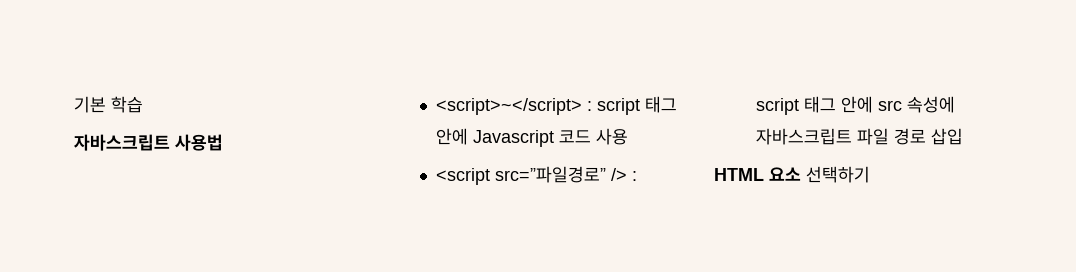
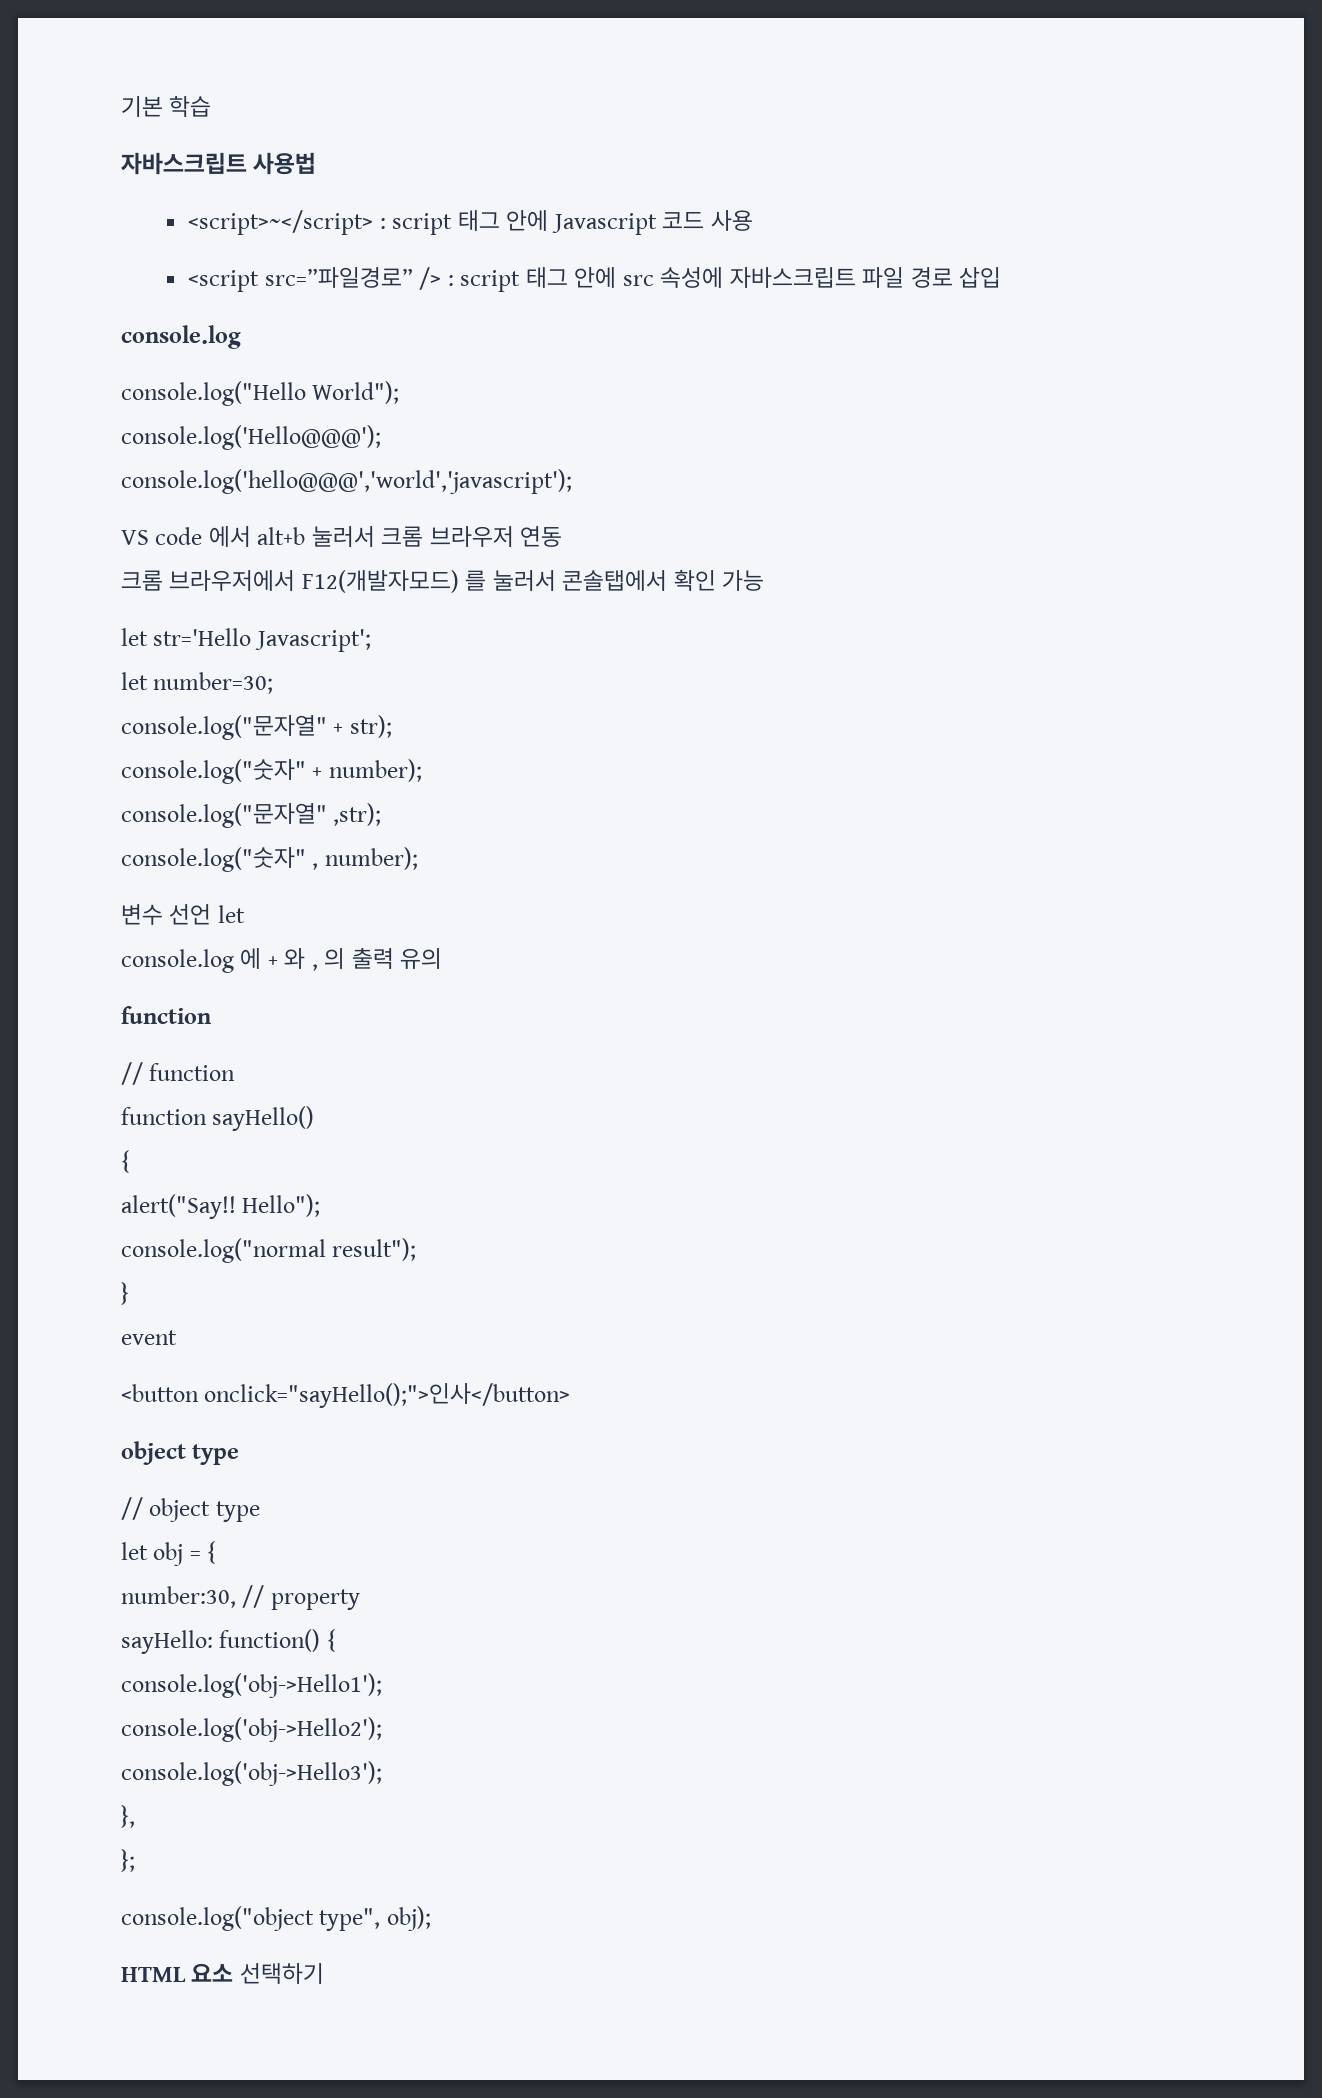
  <script src=”파일경로” /> : script 태그 안에 src 속성에 자바스크립트 파일 경로 삽입
+ console.log
+ console.log("Hello World");
+ console.log('Hello@@@');
+ console.log('hello@@@','world','javascript');
+ VS code 에서 alt+b 눌러서 크롬 브라우저 연동
+ 크롬 브라우저에서 F12(개발자모드) 를 눌러서 콘솔탭에서 확인 가능
+ let str='Hello Javascript';
+ let number=30;
+ console.log("문자열" + str);
+ console.log("숫자" + number);
+ console.log("문자열" ,str);
+ console.log("숫자" , number);
+ 변수 선언 let
+ console.log 에 + 와 , 의 출력 유의
+ function
+ // function
+ function sayHello()
+ {
+ alert("Say!! Hello");
+ console.log("normal result");
+ }
+ event
+ <button onclick="sayHello();">인사</button>
+ object type
+ // object type
+ let obj = {
+ number:30, // property
+ sayHello: function() {
+ console.log('obj->Hello1');
+ console.log('obj->Hello2');
+ console.log('obj->Hello3');
+ },
+ };
+ console.log("object type", obj);

